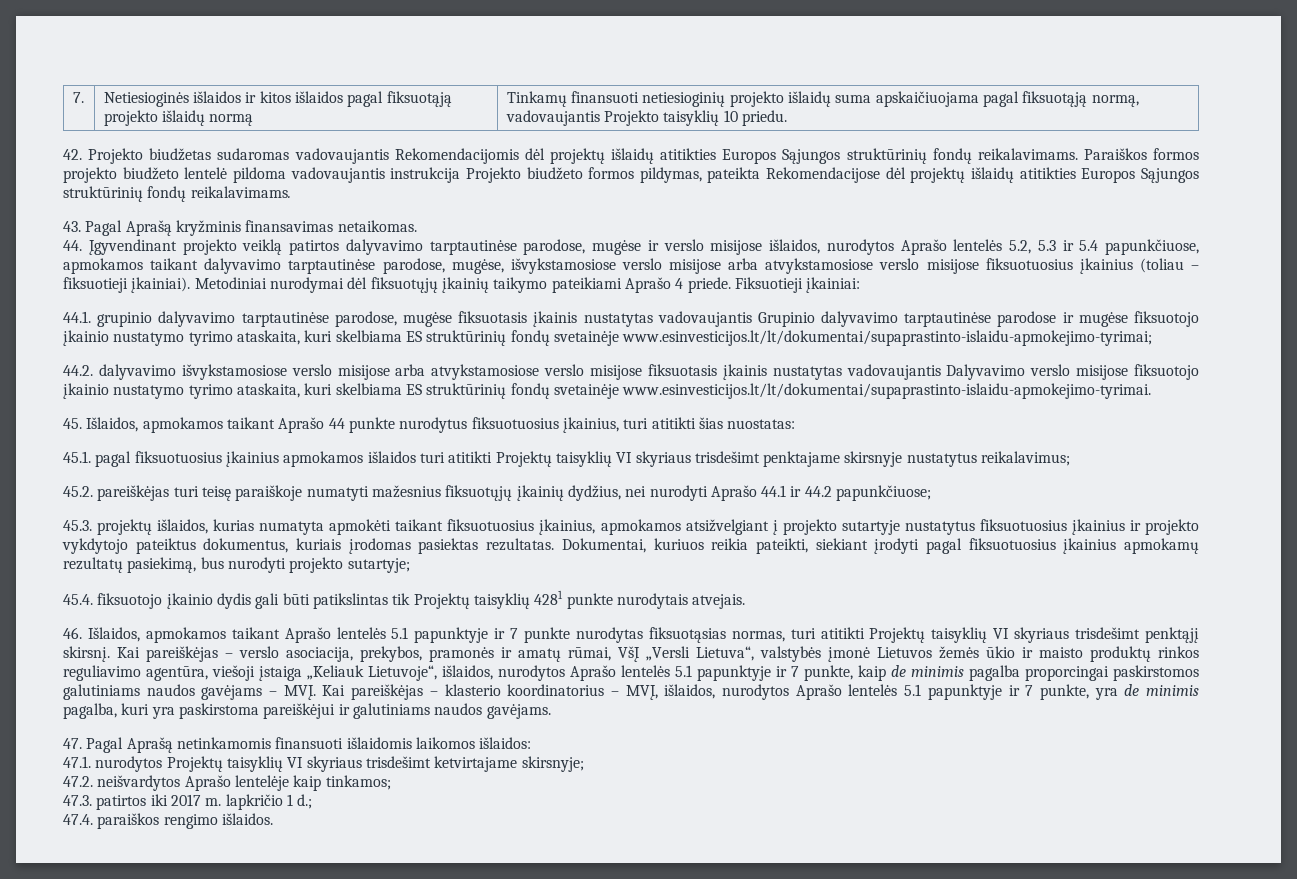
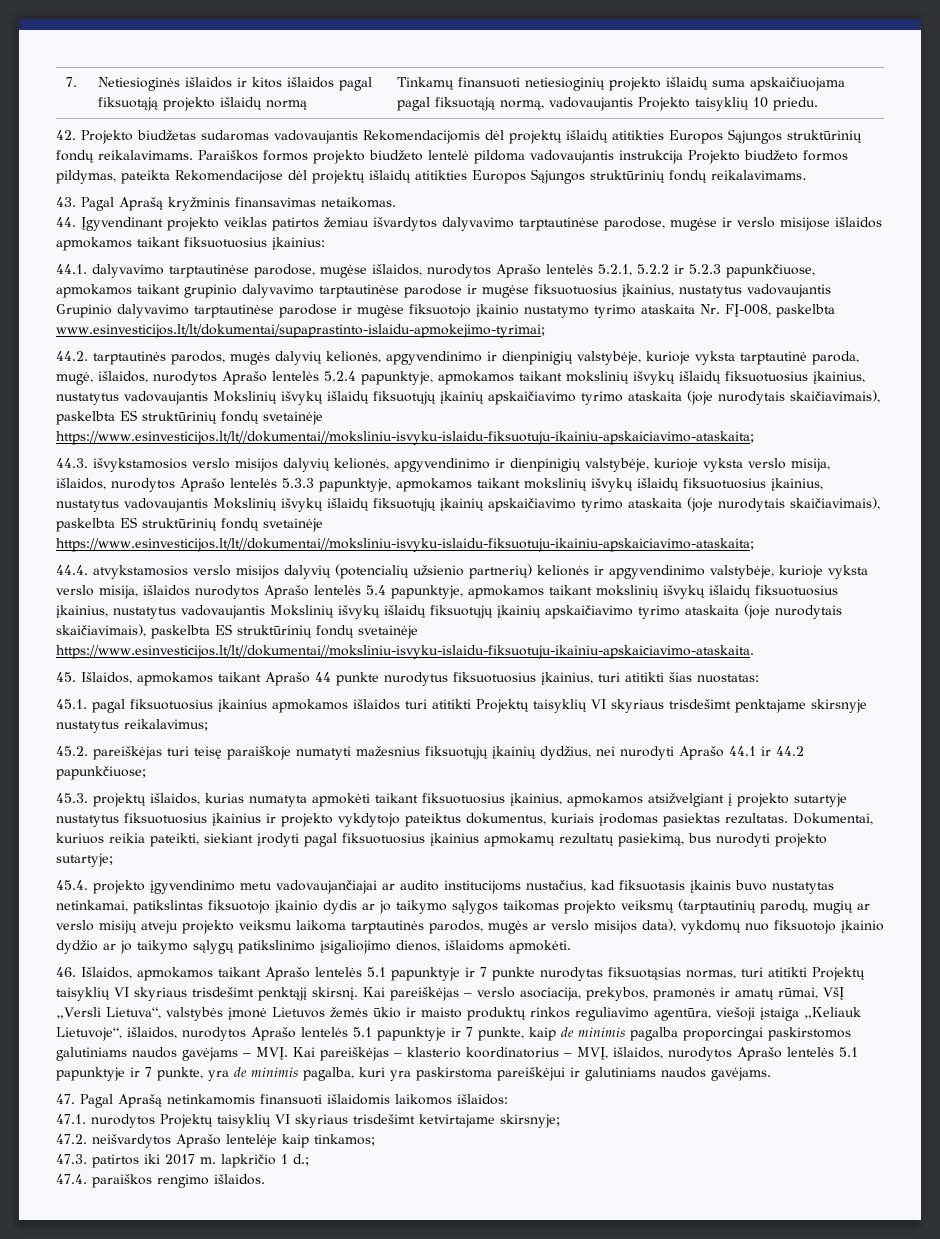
- 44. Įgyvendinant projekto veiklą patirtos dalyvavimo tarptautinėse parodose, mugėse ir verslo misijose išlaidos, nurodytos Aprašo lentelės 5.2, 5.3 ir 5.4 papunkčiuose, apmokamos taikant dalyvavimo tarptautinėse parodose, mugėse, išvykstamosiose verslo misijose arba atvykstamosiose verslo misijose fiksuotuosius įkainius (toliau – fiksuotieji įkainiai). Metodiniai nurodymai dėl fiksuotųjų įkainių taikymo pateikiami Aprašo 4 priede. Fiksuotieji įkainiai:
- 44.1. grupinio dalyvavimo tarptautinėse parodose, mugėse fiksuotasis įkainis nustatytas vadovaujantis Grupinio dalyvavimo tarptautinėse parodose ir mugėse fiksuotojo įkainio nustatymo tyrimo ataskaita, kuri skelbiama ES struktūrinių fondų svetainėje www.esinvesticijos.lt/lt/dokumentai/supaprastinto-islaidu-apmokejimo-tyrimai;
- 44.2. dalyvavimo išvykstamosiose verslo misijose arba atvykstamosiose verslo misijose fiksuotasis įkainis nustatytas vadovaujantis Dalyvavimo verslo misijose fiksuotojo įkainio nustatymo tyrimo ataskaita, kuri skelbiama ES struktūrinių fondų svetainėje www.esinvesticijos.lt/lt/dokumentai/supaprastinto-islaidu-apmokejimo-tyrimai.
+ 44. Įgyvendinant projekto veiklas patirtos žemiau išvardytos dalyvavimo tarptautinėse parodose, mugėse ir verslo misijose išlaidos apmokamos taikant fiksuotuosius įkainius:
+ 44.1. dalyvavimo tarptautinėse parodose, mugėse išlaidos, nurodytos Aprašo lentelės 5.2.1, 5.2.2 ir 5.2.3 papunkčiuose, apmokamos taikant grupinio dalyvavimo tarptautinėse parodose ir mugėse fiksuotuosius įkainius, nustatytus vadovaujantis Grupinio dalyvavimo tarptautinėse parodose ir mugėse fiksuotojo įkainio nustatymo tyrimo ataskaita Nr. FĮ-008, paskelbta www.esinvesticijos.lt/lt/dokumentai/supaprastinto-islaidu-apmokejimo-tyrimai;
+ 44.2. tarptautinės parodos, mugės dalyvių kelionės, apgyvendinimo ir dienpinigių valstybėje, kurioje vyksta tarptautinė paroda, mugė, išlaidos, nurodytos Aprašo lentelės 5.2.4 papunktyje, apmokamos taikant mokslinių išvykų išlaidų fiksuotuosius įkainius, nustatytus vadovaujantis Mokslinių išvykų išlaidų fiksuotųjų įkainių apskaičiavimo tyrimo ataskaita (joje nurodytais skaičiavimais), paskelbta ES struktūrinių fondų svetainėje https://www.esinvesticijos.lt/lt//dokumentai//moksliniu-isvyku-islaidu-fiksuotuju-ikainiu-apskaiciavimo-ataskaita;
+ 44.3. išvykstamosios verslo misijos dalyvių kelionės, apgyvendinimo ir dienpinigių valstybėje, kurioje vyksta verslo misija, išlaidos, nurodytos Aprašo lentelės 5.3.3 papunktyje, apmokamos taikant mokslinių išvykų išlaidų fiksuotuosius įkainius, nustatytus vadovaujantis Mokslinių išvykų išlaidų fiksuotųjų įkainių apskaičiavimo tyrimo ataskaita (joje nurodytais skaičiavimais), paskelbta ES struktūrinių fondų svetainėje https://www.esinvesticijos.lt/lt//dokumentai//moksliniu-isvyku-islaidu-fiksuotuju-ikainiu-apskaiciavimo-ataskaita;
+ 44.4. atvykstamosios verslo misijos dalyvių (potencialių užsienio partnerių) kelionės ir apgyvendinimo valstybėje, kurioje vyksta verslo misija, išlaidos nurodytos Aprašo lentelės 5.4 papunktyje, apmokamos taikant mokslinių išvykų išlaidų fiksuotuosius įkainius, nustatytus vadovaujantis Mokslinių išvykų išlaidų fiksuotųjų įkainių apskaičiavimo tyrimo ataskaita (joje nurodytais skaičiavimais), paskelbta ES struktūrinių fondų svetainėje https://www.esinvesticijos.lt/lt//dokumentai//moksliniu-isvyku-islaidu-fiksuotuju-ikainiu-apskaiciavimo-ataskaita.
- 45.4. fiksuotojo įkainio dydis gali būti patikslintas tik Projektų taisyklių 4281 punkte nurodytais atvejais.
+ 45.4. projekto įgyvendinimo metu vadovaujančiajai ar audito institucijoms nustačius, kad fiksuotasis įkainis buvo nustatytas netinkamai, patikslintas fiksuotojo įkainio dydis ar jo taikymo sąlygos taikomas projekto veiksmų (tarptautinių parodų, mugių ar verslo misijų atveju projekto veiksmu laikoma tarptautinės parodos, mugės ar verslo misijos data), vykdomų nuo fiksuotojo įkainio dydžio ar jo taikymo sąlygų patikslinimo įsigaliojimo dienos, išlaidoms apmokėti.

